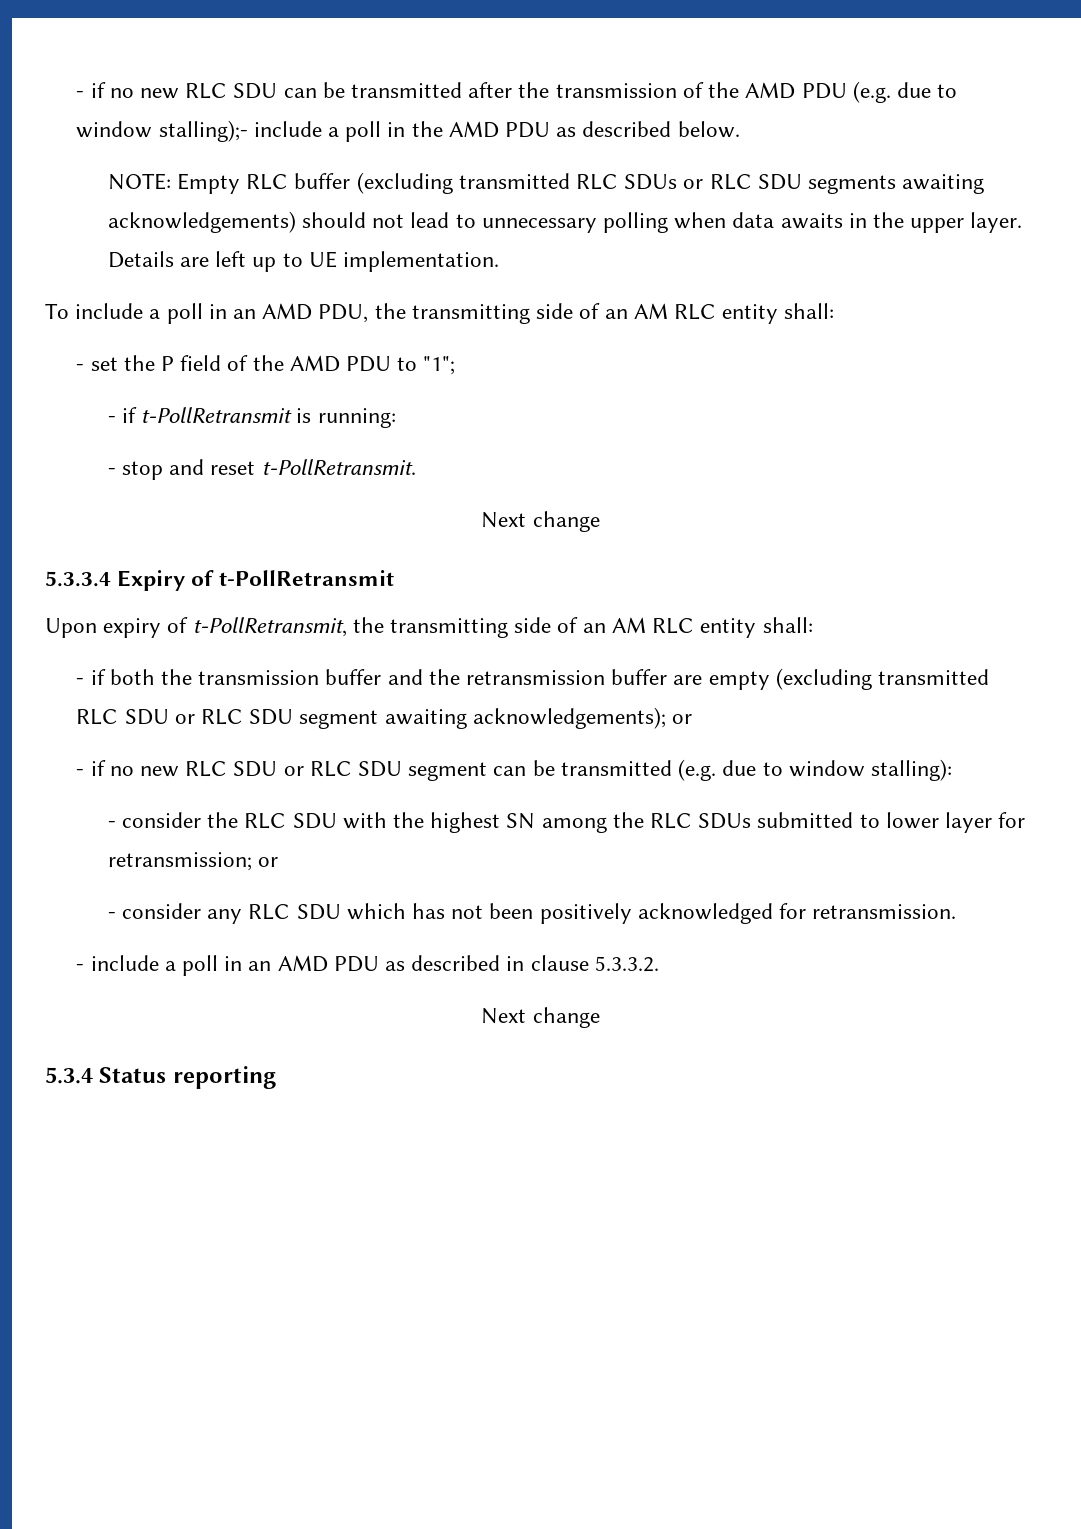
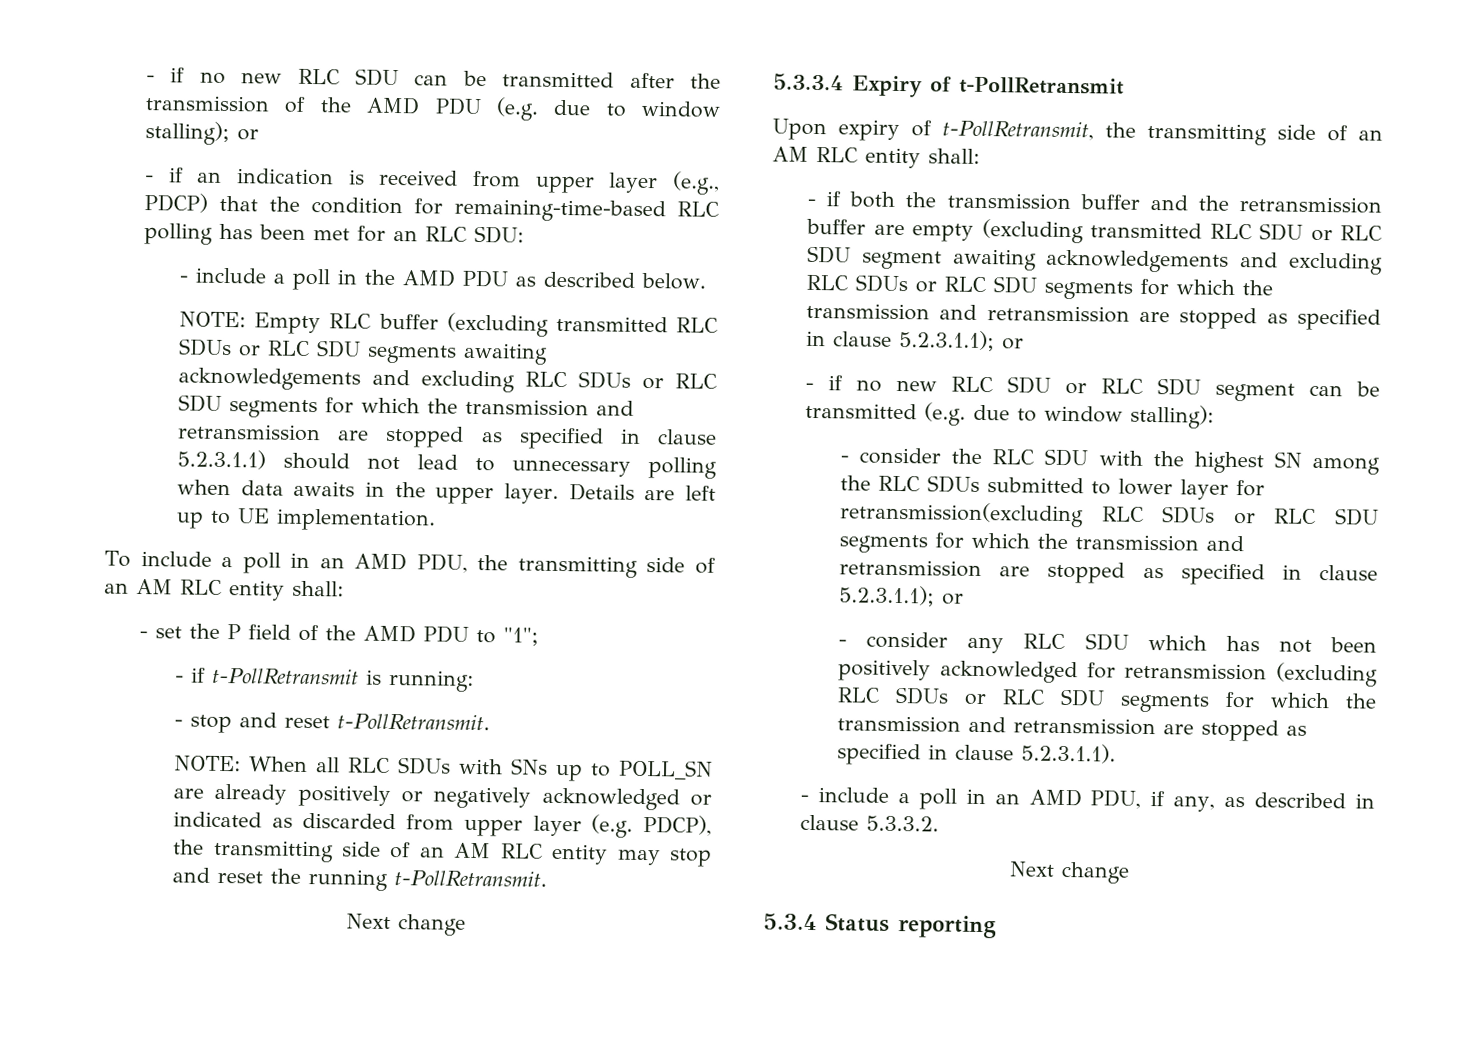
- - if no new RLC SDU can be transmitted after the transmission of the AMD PDU (e.g. due to window stalling);- include a poll in the AMD PDU as described below.
+ - if no new RLC SDU can be transmitted after the transmission of the AMD PDU (e.g. due to window stalling); or
+ - if an indication is received from upper layer (e.g., PDCP) that the condition for remaining-time-based RLC polling has been met for an RLC SDU:
+ - include a poll in the AMD PDU as described below.
- NOTE: Empty RLC buffer (excluding transmitted RLC SDUs or RLC SDU segments awaiting acknowledgements) should not lead to unnecessary polling when data awaits in the upper layer.
+ NOTE: Empty RLC buffer (excluding transmitted RLC SDUs or RLC SDU segments awaiting acknowledgements and excluding RLC SDUs or RLC SDU segments for which the transmission and retransmission are stopped as specified in clause 5.2.3.1.1) should not lead to unnecessary polling when data awaits in the upper layer.
+ NOTE: When all RLC SDUs with SNs up to POLL_SN are already positively or negatively acknowledged or indicated as discarded from upper layer (e.g. PDCP), the transmitting side of an AM RLC entity may stop and reset the running t-PollRetransmit.
- - if both the transmission buffer and the retransmission buffer are empty (excluding transmitted RLC SDU or RLC SDU segment awaiting acknowledgements); or
+ - if both the transmission buffer and the retransmission buffer are empty (excluding transmitted RLC SDU or RLC SDU segment awaiting acknowledgements and excluding RLC SDUs or RLC SDU segments for which the transmission and retransmission are stopped as specified in clause 5.2.3.1.1); or
- - consider the RLC SDU with the highest SN among the RLC SDUs submitted to lower layer for retransmission; or
+ - consider the RLC SDU with the highest SN among the RLC SDUs submitted to lower layer for retransmission(excluding RLC SDUs or RLC SDU segments for which the transmission and retransmission are stopped as specified in clause 5.2.3.1.1); or
- - consider any RLC SDU which has not been positively acknowledged for retransmission.
+ - consider any RLC SDU which has not been positively acknowledged for retransmission (excluding RLC SDUs or RLC SDU segments for which the transmission and retransmission are stopped as specified in clause 5.2.3.1.1).
- - include a poll in an AMD PDU as described in clause 5.3.3.2.
+ - include a poll in an AMD PDU, if any, as described in clause 5.3.3.2.

